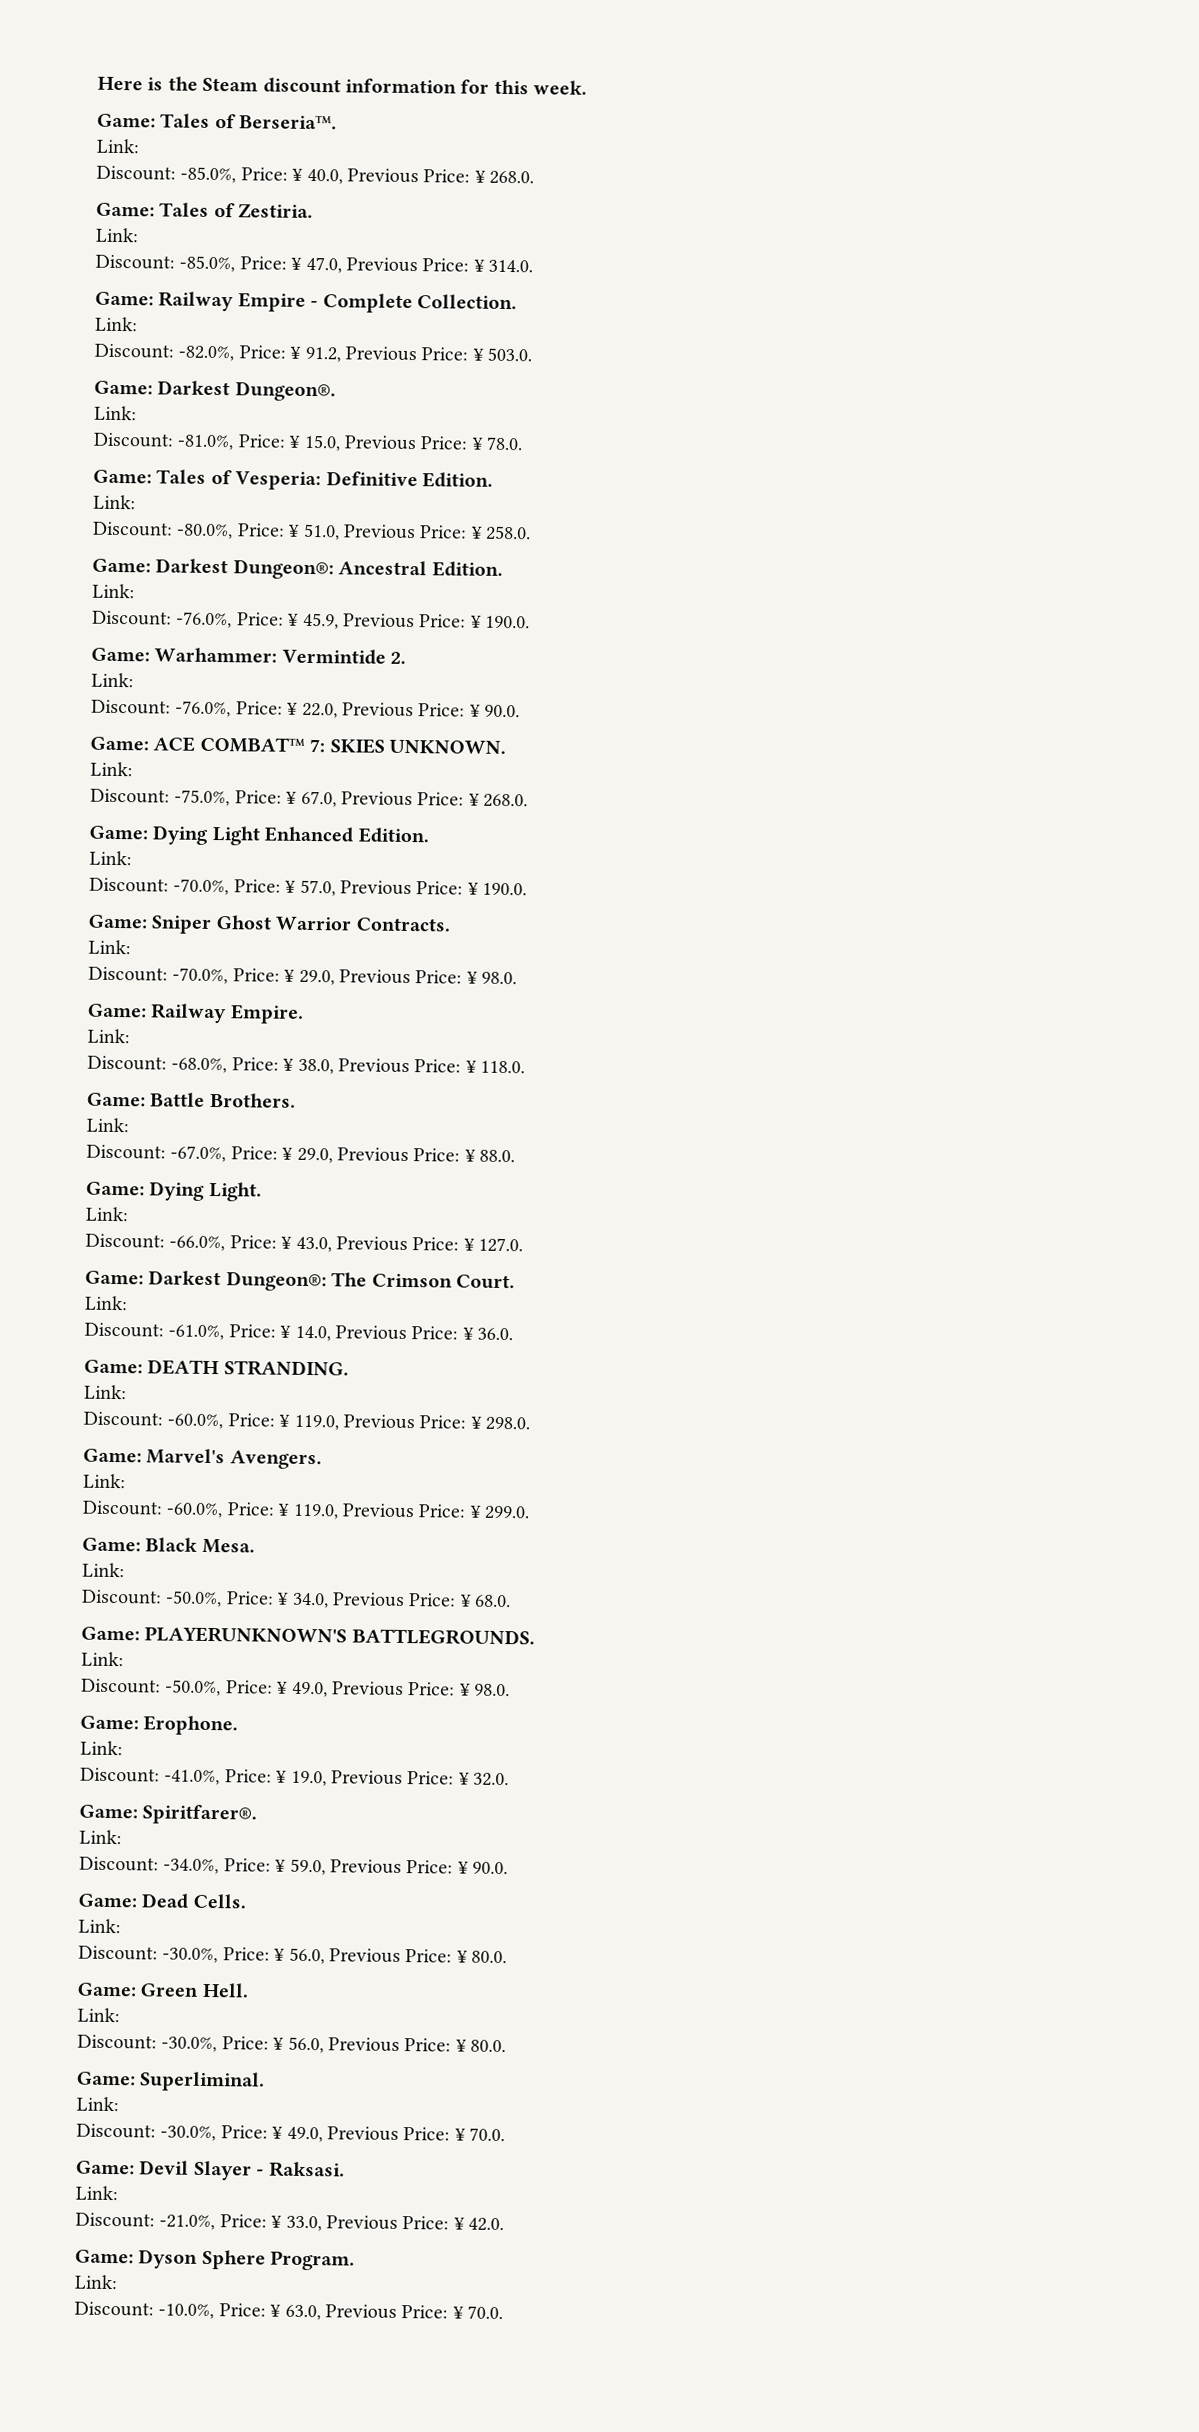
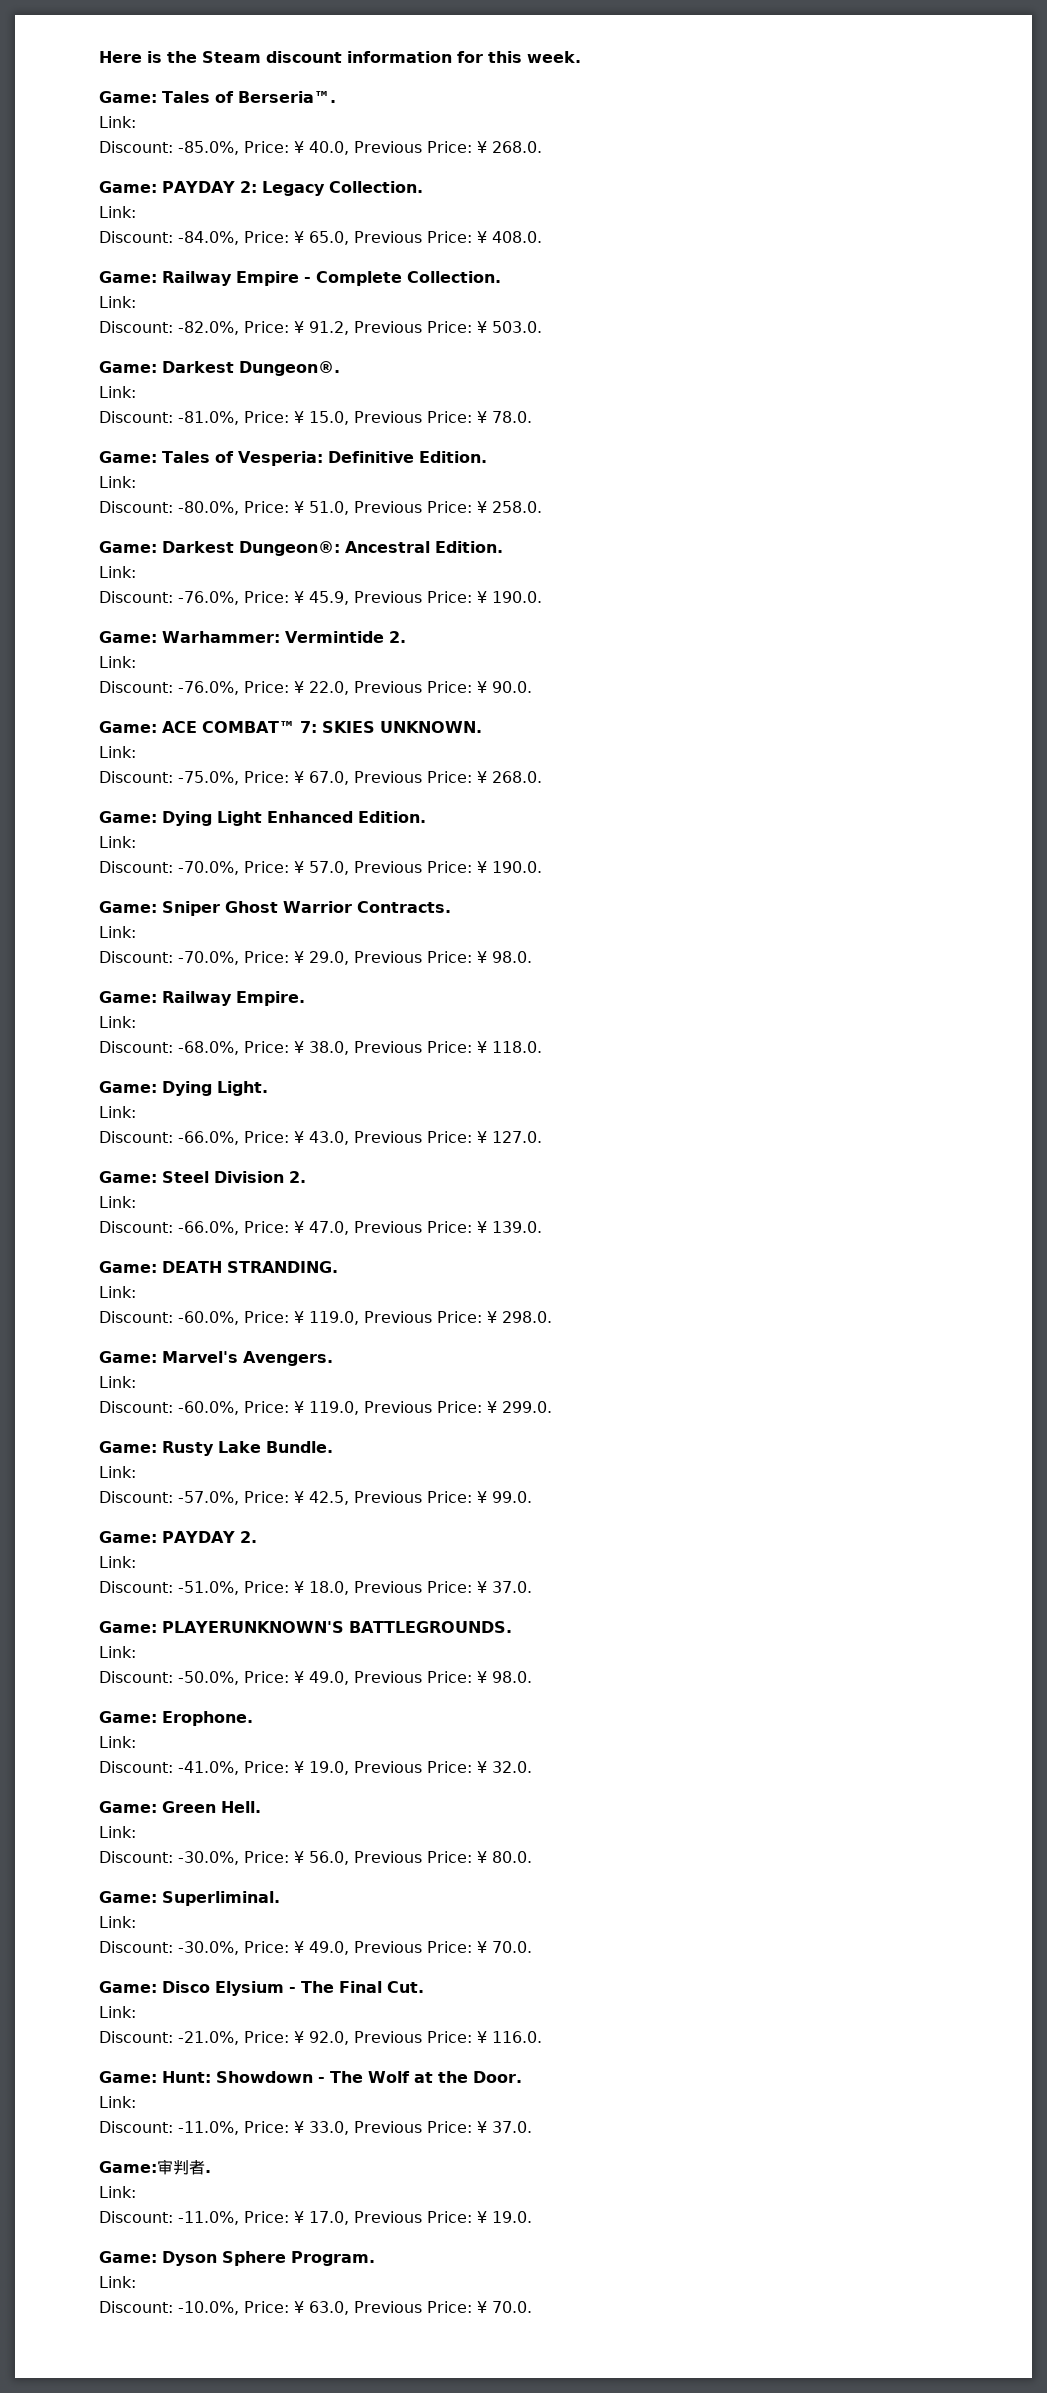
- Game: Tales of Zestiria.
+ Game: PAYDAY 2: Legacy Collection.
  Link:
- Discount: -85.0%, Price: ¥ 47.0, Previous Price: ¥ 314.0.
+ Discount: -84.0%, Price: ¥ 65.0, Previous Price: ¥ 408.0.
- Game: Battle Brothers.
- Link:
- Discount: -67.0%, Price: ¥ 29.0, Previous Price: ¥ 88.0.
- Game: Darkest Dungeon®: The Crimson Court.
+ Game: Steel Division 2.
  Link:
- Discount: -61.0%, Price: ¥ 14.0, Previous Price: ¥ 36.0.
+ Discount: -66.0%, Price: ¥ 47.0, Previous Price: ¥ 139.0.
- Game: Black Mesa.
+ Game: Rusty Lake Bundle.
  Link:
- Discount: -50.0%, Price: ¥ 34.0, Previous Price: ¥ 68.0.
+ Discount: -57.0%, Price: ¥ 42.5, Previous Price: ¥ 99.0.
+ Game: PAYDAY 2.
+ Link:
+ Discount: -51.0%, Price: ¥ 18.0, Previous Price: ¥ 37.0.
- Game: Spiritfarer®.
- Link:
- Discount: -34.0%, Price: ¥ 59.0, Previous Price: ¥ 90.0.
- Game: Dead Cells.
- Link:
- Discount: -30.0%, Price: ¥ 56.0, Previous Price: ¥ 80.0.
- Game: Devil Slayer - Raksasi.
+ Game: Disco Elysium - The Final Cut.
- Discount: -21.0%, Price: ¥ 33.0, Previous Price: ¥ 42.0.
+ Discount: -21.0%, Price: ¥ 92.0, Previous Price: ¥ 116.0.
+ Game: Hunt: Showdown - The Wolf at the Door.
+ Link:
+ Discount: -11.0%, Price: ¥ 33.0, Previous Price: ¥ 37.0.
+ Game:审判者.
+ Link:
+ Discount: -11.0%, Price: ¥ 17.0, Previous Price: ¥ 19.0.

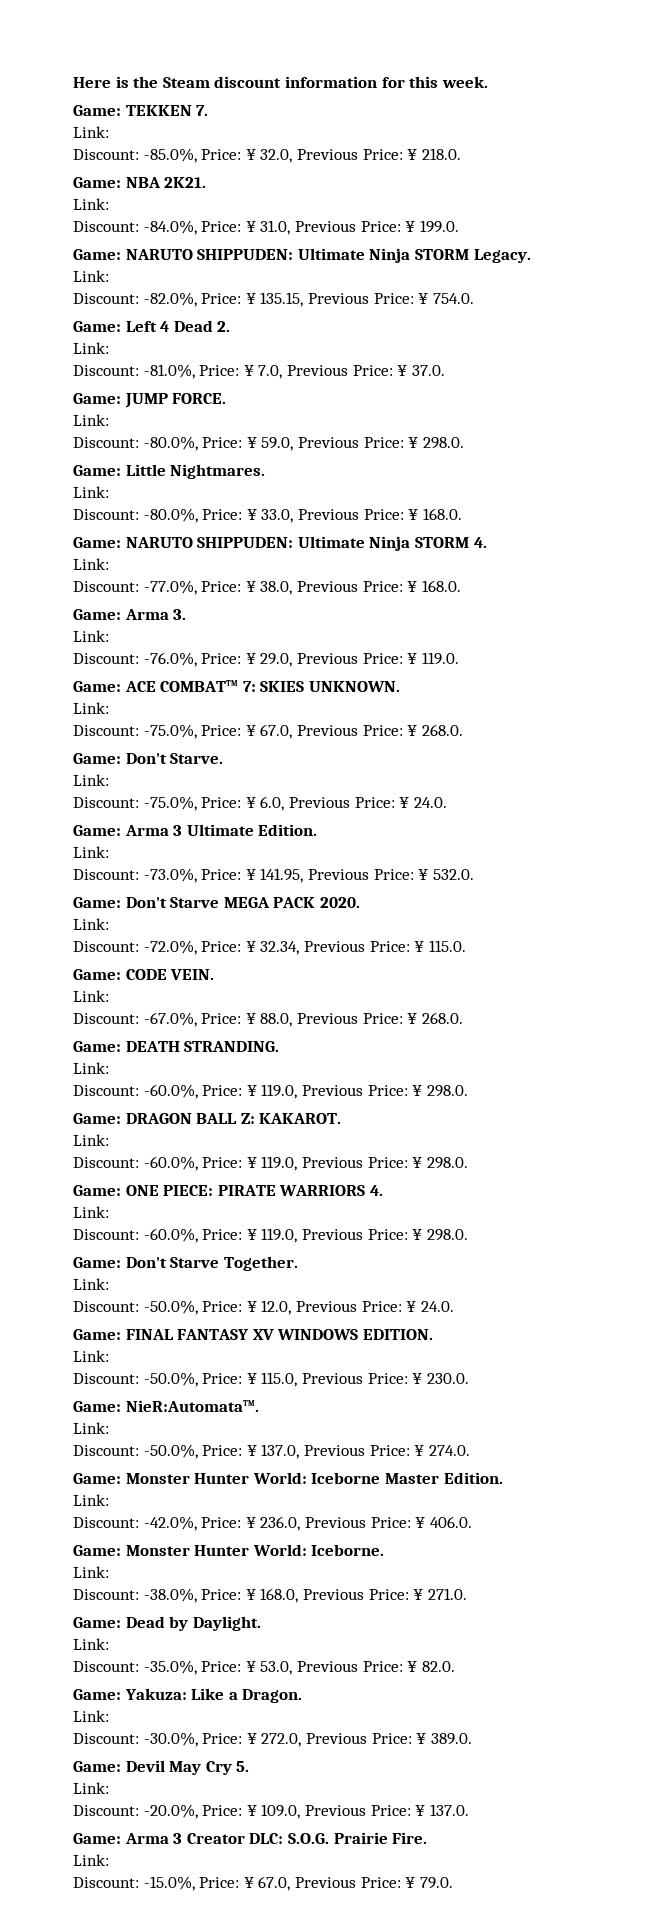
- Game: Tales of Berseria™.
+ Game: TEKKEN 7.
- Discount: -85.0%, Price: ¥ 40.0, Previous Price: ¥ 268.0.
- Game: PAYDAY 2: Legacy Collection.
+ Discount: -85.0%, Price: ¥ 32.0, Previous Price: ¥ 218.0.
+ Game: NBA 2K21.
- Discount: -84.0%, Price: ¥ 65.0, Previous Price: ¥ 408.0.
- Game: Railway Empire - Complete Collection.
+ Discount: -84.0%, Price: ¥ 31.0, Previous Price: ¥ 199.0.
+ Game: NARUTO SHIPPUDEN: Ultimate Ninja STORM Legacy.
- Discount: -82.0%, Price: ¥ 91.2, Previous Price: ¥ 503.0.
- Game: Darkest Dungeon®.
+ Discount: -82.0%, Price: ¥ 135.15, Previous Price: ¥ 754.0.
+ Game: Left 4 Dead 2.
- Discount: -81.0%, Price: ¥ 15.0, Previous Price: ¥ 78.0.
- Game: Tales of Vesperia: Definitive Edition.
+ Discount: -81.0%, Price: ¥ 7.0, Previous Price: ¥ 37.0.
+ Game: JUMP FORCE.
  Link:
- Discount: -80.0%, Price: ¥ 51.0, Previous Price: ¥ 258.0.
- Game: Darkest Dungeon®: Ancestral Edition.
+ Discount: -80.0%, Price: ¥ 59.0, Previous Price: ¥ 298.0.
+ Game: Little Nightmares.
  Link:
- Discount: -76.0%, Price: ¥ 45.9, Previous Price: ¥ 190.0.
- Game: Warhammer: Vermintide 2.
+ Discount: -80.0%, Price: ¥ 33.0, Previous Price: ¥ 168.0.
+ Game: NARUTO SHIPPUDEN: Ultimate Ninja STORM 4.
  Link:
- Discount: -76.0%, Price: ¥ 22.0, Previous Price: ¥ 90.0.
+ Discount: -77.0%, Price: ¥ 38.0, Previous Price: ¥ 168.0.
+ Game: Arma 3.
+ Link:
+ Discount: -76.0%, Price: ¥ 29.0, Previous Price: ¥ 119.0.
- Game: Dying Light Enhanced Edition.
+ Game: Don't Starve.
  Link:
- Discount: -70.0%, Price: ¥ 57.0, Previous Price: ¥ 190.0.
- Game: Sniper Ghost Warrior Contracts.
+ Discount: -75.0%, Price: ¥ 6.0, Previous Price: ¥ 24.0.
+ Game: Arma 3 Ultimate Edition.
  Link:
- Discount: -70.0%, Price: ¥ 29.0, Previous Price: ¥ 98.0.
- Game: Railway Empire.
+ Discount: -73.0%, Price: ¥ 141.95, Previous Price: ¥ 532.0.
+ Game: Don't Starve MEGA PACK 2020.
  Link:
- Discount: -68.0%, Price: ¥ 38.0, Previous Price: ¥ 118.0.
- Game: Dying Light.
+ Discount: -72.0%, Price: ¥ 32.34, Previous Price: ¥ 115.0.
+ Game: CODE VEIN.
  Link:
- Discount: -66.0%, Price: ¥ 43.0, Previous Price: ¥ 127.0.
- Game: Steel Division 2.
- Link:
- Discount: -66.0%, Price: ¥ 47.0, Previous Price: ¥ 139.0.
+ Discount: -67.0%, Price: ¥ 88.0, Previous Price: ¥ 268.0.
- Game: Marvel's Avengers.
+ Game: DRAGON BALL Z: KAKAROT.
  Link:
- Discount: -60.0%, Price: ¥ 119.0, Previous Price: ¥ 299.0.
- Game: Rusty Lake Bundle.
+ Discount: -60.0%, Price: ¥ 119.0, Previous Price: ¥ 298.0.
+ Game: ONE PIECE: PIRATE WARRIORS 4.
  Link:
- Discount: -57.0%, Price: ¥ 42.5, Previous Price: ¥ 99.0.
- Game: PAYDAY 2.
+ Discount: -60.0%, Price: ¥ 119.0, Previous Price: ¥ 298.0.
+ Game: Don't Starve Together.
  Link:
- Discount: -51.0%, Price: ¥ 18.0, Previous Price: ¥ 37.0.
- Game: PLAYERUNKNOWN'S BATTLEGROUNDS.
+ Discount: -50.0%, Price: ¥ 12.0, Previous Price: ¥ 24.0.
+ Game: FINAL FANTASY XV WINDOWS EDITION.
  Link:
- Discount: -50.0%, Price: ¥ 49.0, Previous Price: ¥ 98.0.
- Game: Erophone.
+ Discount: -50.0%, Price: ¥ 115.0, Previous Price: ¥ 230.0.
+ Game: NieR:Automata™.
  Link:
- Discount: -41.0%, Price: ¥ 19.0, Previous Price: ¥ 32.0.
- Game: Green Hell.
+ Discount: -50.0%, Price: ¥ 137.0, Previous Price: ¥ 274.0.
+ Game: Monster Hunter World: Iceborne Master Edition.
  Link:
- Discount: -30.0%, Price: ¥ 56.0, Previous Price: ¥ 80.0.
- Game: Superliminal.
+ Discount: -42.0%, Price: ¥ 236.0, Previous Price: ¥ 406.0.
+ Game: Monster Hunter World: Iceborne.
  Link:
- Discount: -30.0%, Price: ¥ 49.0, Previous Price: ¥ 70.0.
- Game: Disco Elysium - The Final Cut.
+ Discount: -38.0%, Price: ¥ 168.0, Previous Price: ¥ 271.0.
+ Game: Dead by Daylight.
  Link:
- Discount: -21.0%, Price: ¥ 92.0, Previous Price: ¥ 116.0.
- Game: Hunt: Showdown - The Wolf at the Door.
+ Discount: -35.0%, Price: ¥ 53.0, Previous Price: ¥ 82.0.
+ Game: Yakuza: Like a Dragon.
  Link:
- Discount: -11.0%, Price: ¥ 33.0, Previous Price: ¥ 37.0.
- Game:审判者.
+ Discount: -30.0%, Price: ¥ 272.0, Previous Price: ¥ 389.0.
+ Game: Devil May Cry 5.
  Link:
- Discount: -11.0%, Price: ¥ 17.0, Previous Price: ¥ 19.0.
- Game: Dyson Sphere Program.
+ Discount: -20.0%, Price: ¥ 109.0, Previous Price: ¥ 137.0.
+ Game: Arma 3 Creator DLC: S.O.G. Prairie Fire.
  Link:
- Discount: -10.0%, Price: ¥ 63.0, Previous Price: ¥ 70.0.
+ Discount: -15.0%, Price: ¥ 67.0, Previous Price: ¥ 79.0.

